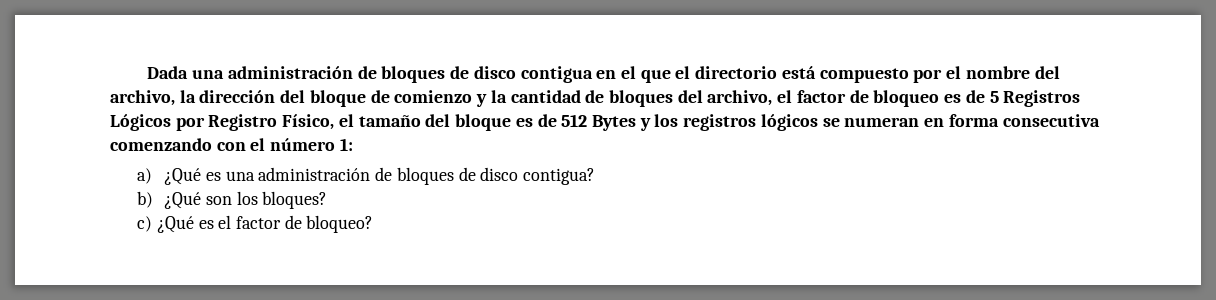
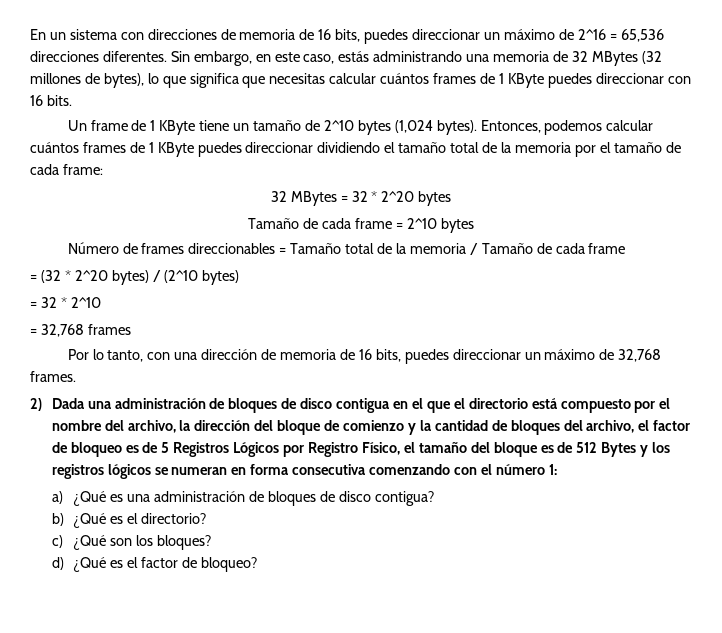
- Dada una administración de bloques de disco contigua en el que el directorio está compuesto por el nombre del archivo, la dirección del bloque de comienzo y la cantidad de bloques del archivo, el factor de bloqueo es de 5 Registros Lógicos por Registro Físico, el tamaño del bloque es de 512 Bytes y los registros lógicos se numeran en forma consecutiva comenzando con el número 1:
+ En un sistema con direcciones de memoria de 16 bits, puedes direccionar un máximo de 2^16 = 65,536 direcciones diferentes. Sin embargo, en este caso, estás administrando una memoria de 32 MBytes (32 millones de bytes), lo que significa que necesitas calcular cuántos frames de 1 KByte puedes direccionar con 16 bits.
+ Un frame de 1 KByte tiene un tamaño de 2^10 bytes (1,024 bytes). Entonces, podemos calcular cuántos frames de 1 KByte puedes direccionar dividiendo el tamaño total de la memoria por el tamaño de cada frame:
+ 32 MBytes = 32 * 2^20 bytes
+ Tamaño de cada frame = 2^10 bytes
+ Número de frames direccionables = Tamaño total de la memoria / Tamaño de cada frame
+ = (32 * 2^20 bytes) / (2^10 bytes)
+ = 32 * 2^10
+ = 32,768 frames
+ Por lo tanto, con una dirección de memoria de 16 bits, puedes direccionar un máximo de 32,768 frames.
+ 2) Dada una administración de bloques de disco contigua en el que el directorio está compuesto por el nombre del archivo, la dirección del bloque de comienzo y la cantidad de bloques del archivo, el factor de bloqueo es de 5 Registros Lógicos por Registro Físico, el tamaño del bloque es de 512 Bytes y los registros lógicos se numeran en forma consecutiva comenzando con el número 1:
- b) ¿Qué son los bloques?
+ b) ¿Qué es el directorio?
+ c) ¿Qué son los bloques?
- c) ¿Qué es el factor de bloqueo?
+ d) ¿Qué es el factor de bloqueo?

